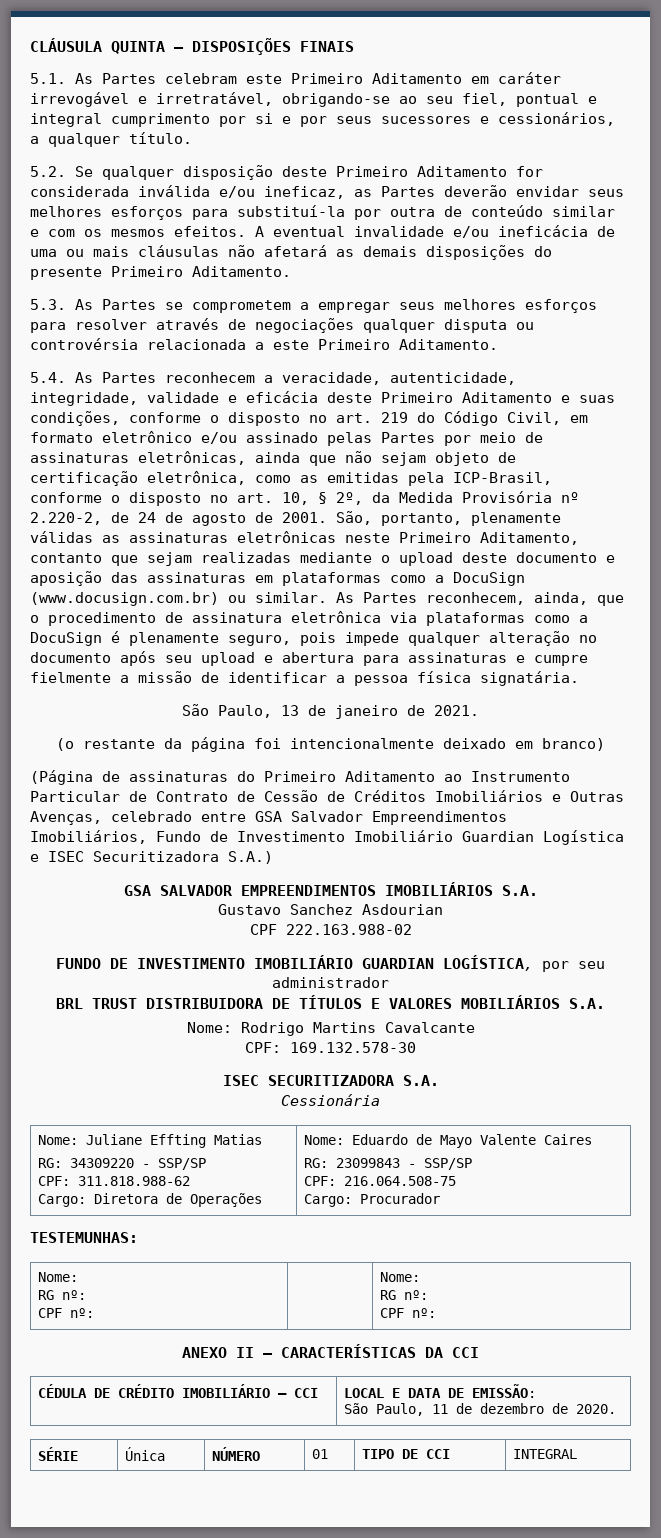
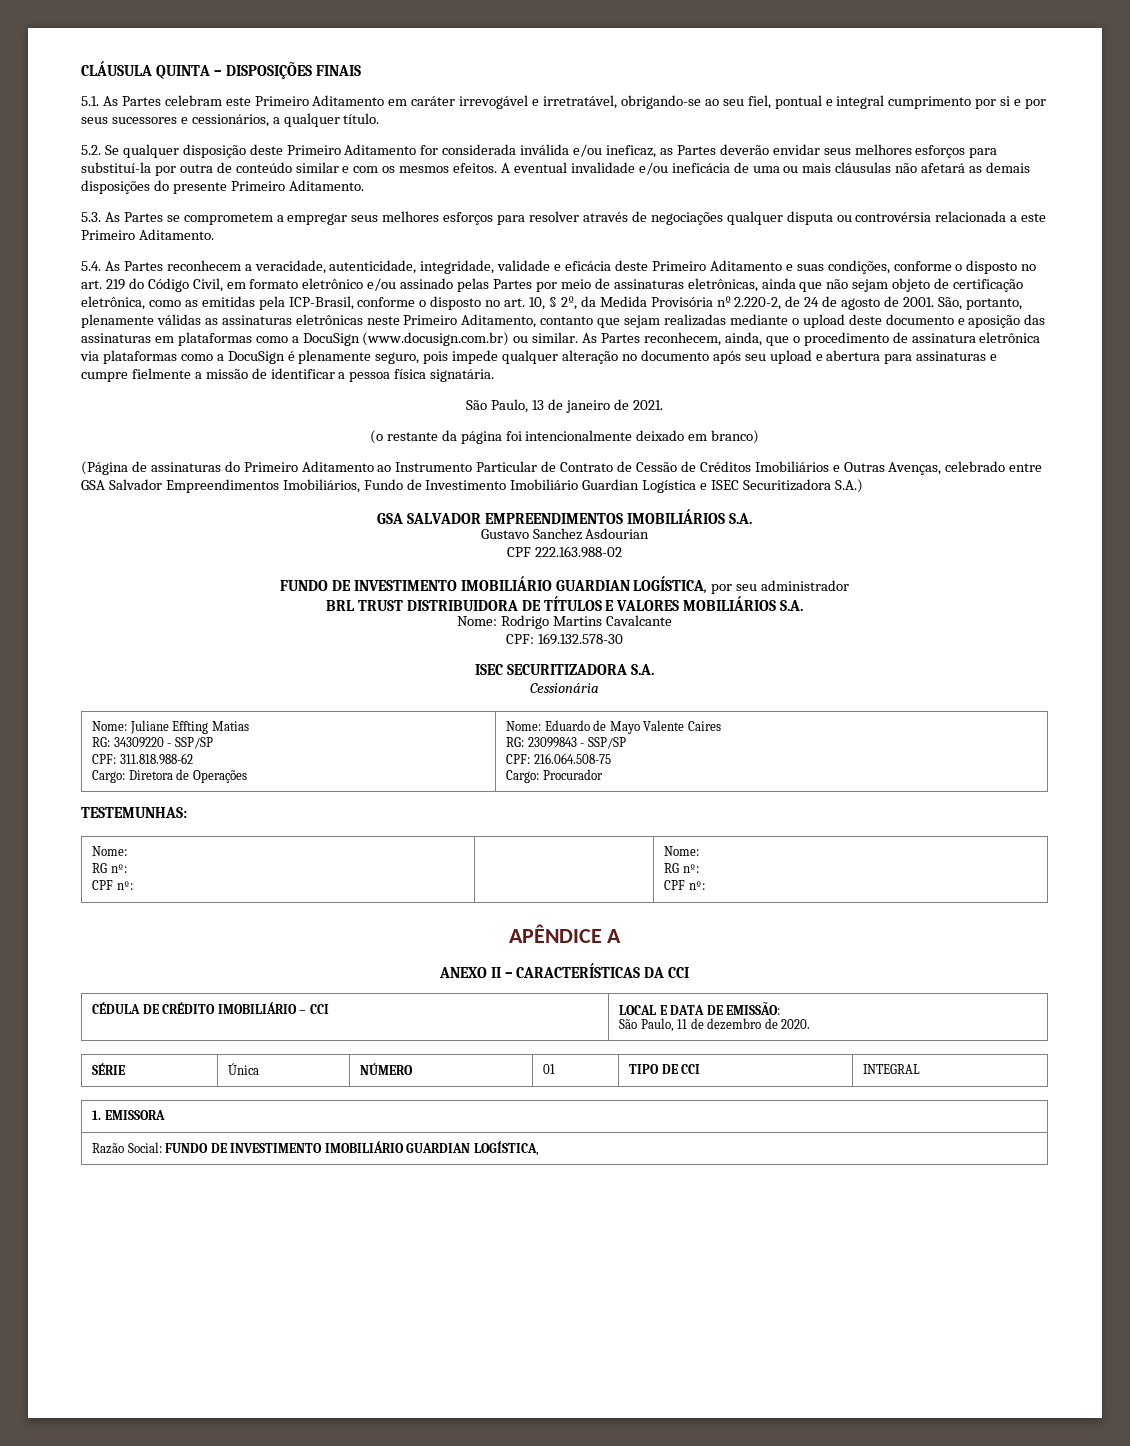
+ APÊNDICE A
+ 1. EMISSORA
+ Razão Social: FUNDO DE INVESTIMENTO IMOBILIÁRIO GUARDIAN LOGÍSTICA,

